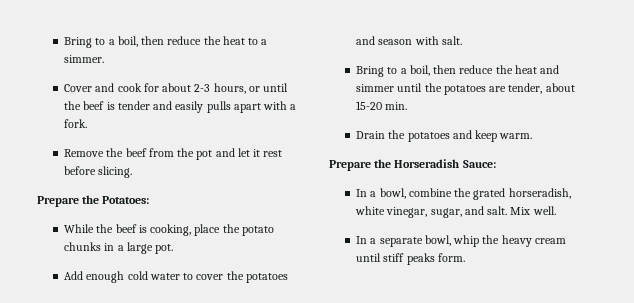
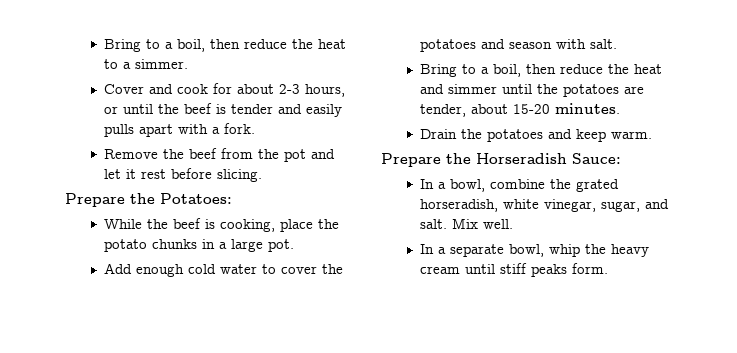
- Bring to a boil, then reduce the heat and simmer until the potatoes are tender, about 15-20 min.
+ Bring to a boil, then reduce the heat and simmer until the potatoes are tender, about 15-20 minutes.

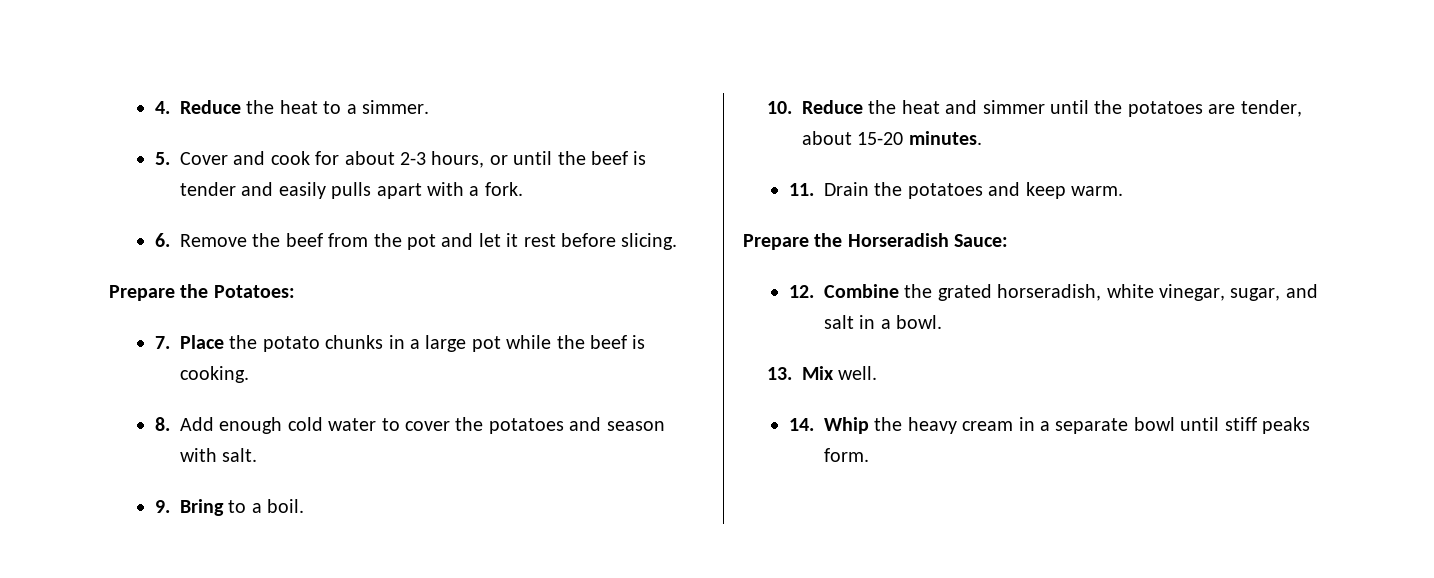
- Bring to a boil, then reduce the heat to a simmer.
+ 4. Reduce the heat to a simmer.
- Cover and cook for about 2-3 hours, or until the beef is tender and easily pulls apart with a fork.
+ 5. Cover and cook for about 2-3 hours, or until the beef is tender and easily pulls apart with a fork.
- Remove the beef from the pot and let it rest before slicing.
+ 6. Remove the beef from the pot and let it rest before slicing.
- While the beef is cooking, place the potato chunks in a large pot.
- Add enough cold water to cover the potatoes and season with salt.
+ 7. Place the potato chunks in a large pot while the beef is cooking.
+ 8. Add enough cold water to cover the potatoes and season with salt.
- Bring to a boil, then reduce the heat and simmer until the potatoes are tender, about 15-20 minutes.
+ 9. Bring to a boil.
+ 10. Reduce the heat and simmer until the potatoes are tender, about 15-20 minutes.
- Drain the potatoes and keep warm.
+ 11. Drain the potatoes and keep warm.
- In a bowl, combine the grated horseradish, white vinegar, sugar, and salt. Mix well.
- In a separate bowl, whip the heavy cream until stiff peaks form.
+ 12. Combine the grated horseradish, white vinegar, sugar, and salt in a bowl.
+ 13. Mix well.
+ 14. Whip the heavy cream in a separate bowl until stiff peaks form.

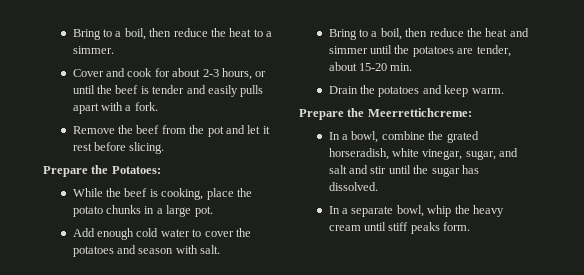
- 4. Reduce the heat to a simmer.
+ Bring to a boil, then reduce the heat to a simmer.
- 5. Cover and cook for about 2-3 hours, or until the beef is tender and easily pulls apart with a fork.
+ Cover and cook for about 2-3 hours, or until the beef is tender and easily pulls apart with a fork.
- 6. Remove the beef from the pot and let it rest before slicing.
+ Remove the beef from the pot and let it rest before slicing.
- 7. Place the potato chunks in a large pot while the beef is cooking.
- 8. Add enough cold water to cover the potatoes and season with salt.
+ While the beef is cooking, place the potato chunks in a large pot.
+ Add enough cold water to cover the potatoes and season with salt.
- 9. Bring to a boil.
- 10. Reduce the heat and simmer until the potatoes are tender, about 15-20 minutes.
- 11. Drain the potatoes and keep warm.
+ Bring to a boil, then reduce the heat and simmer until the potatoes are tender, about 15-20 min.
+ Drain the potatoes and keep warm.
- Prepare the Horseradish Sauce:
- 12. Combine the grated horseradish, white vinegar, sugar, and salt in a bowl.
- 13. Mix well.
- 14. Whip the heavy cream in a separate bowl until stiff peaks form.
+ Prepare the Meerrettichcreme:
+ In a bowl, combine the grated horseradish, white vinegar, sugar, and salt and stir until the sugar has dissolved.
+ In a separate bowl, whip the heavy cream until stiff peaks form.

